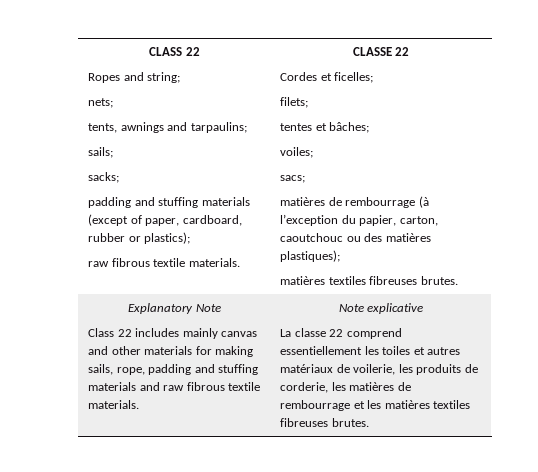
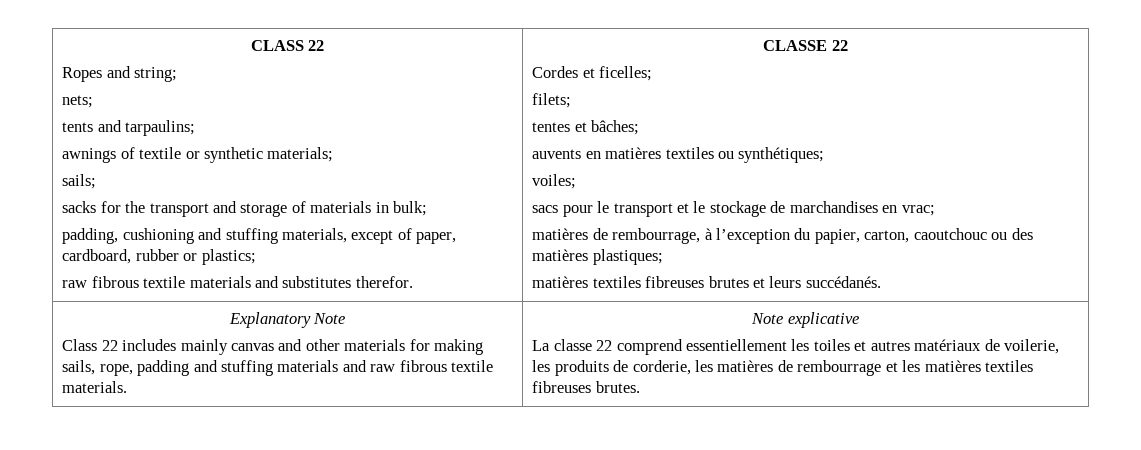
- tents, awnings and tarpaulins;
+ tents and tarpaulins;
+ awnings of textile or synthetic materials;
  sails;
- sacks;
- padding and stuffing materials (except of paper, cardboard, rubber or plastics);
- raw fibrous textile materials.
+ sacks for the transport and storage of materials in bulk;
+ padding, cushioning and stuffing materials, except of paper, cardboard, rubber or plastics;
+ raw fibrous textile materials and substitutes therefor.
+ auvents en matières textiles ou synthétiques;
  voiles;
- sacs;
- matières de rembourrage (à l’exception du papier, carton, caoutchouc ou des matières plastiques);
- matières textiles fibreuses brutes.
+ sacs pour le transport et le stockage de marchandises en vrac;
+ matières de rembourrage, à l’exception du papier, carton, caoutchouc ou des matières plastiques;
+ matières textiles fibreuses brutes et leurs succédanés.

